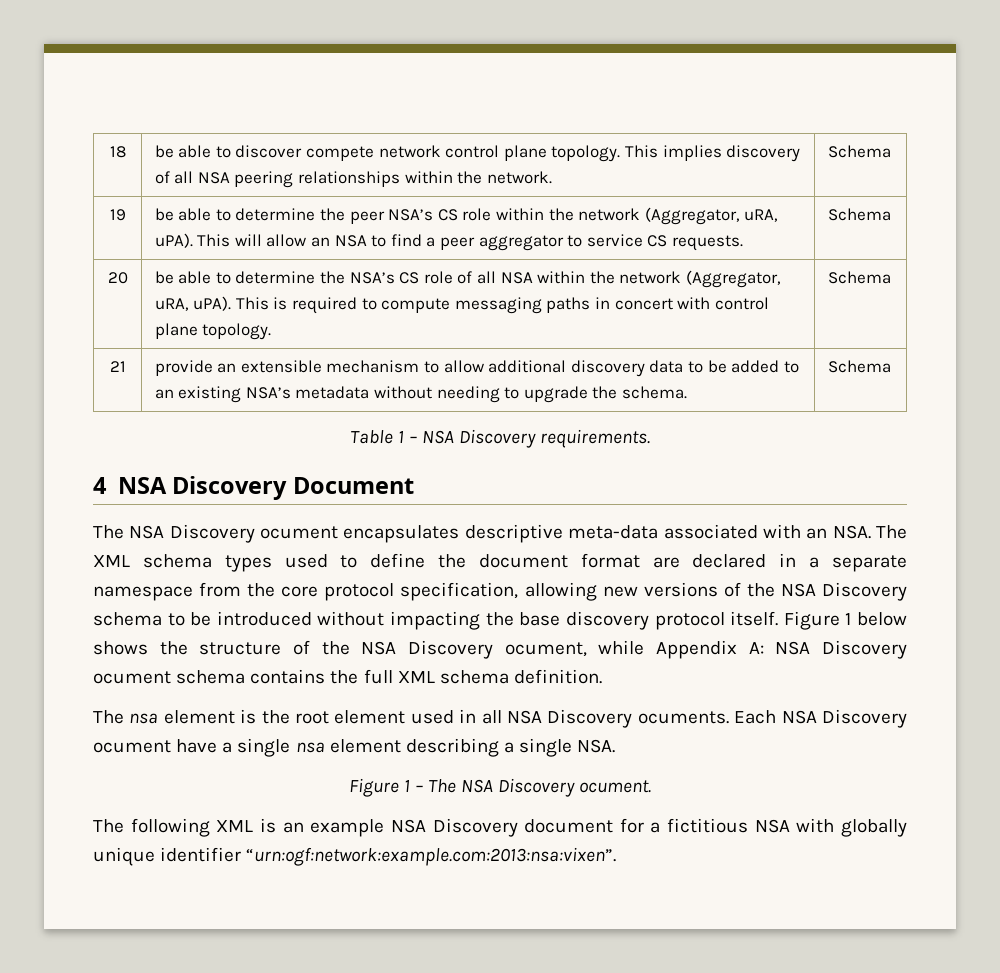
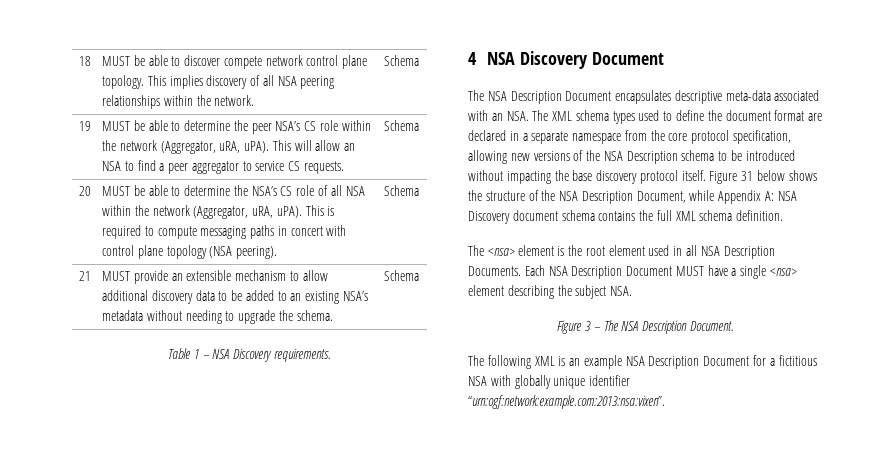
- 18 | be able to discover compete network control plane topology. This implies discovery of all NSA peering relationships within the network. | Schema
+ 18 | MUST be able to discover compete network control plane topology. This implies discovery of all NSA peering relationships within the network. | Schema
- 19 | be able to determine the peer NSA’s CS role within the network (Aggregator, uRA, uPA). This will allow an NSA to find a peer aggregator to service CS requests. | Schema
+ 19 | MUST be able to determine the peer NSA’s CS role within the network (Aggregator, uRA, uPA). This will allow an NSA to find a peer aggregator to service CS requests. | Schema
- 20 | be able to determine the NSA’s CS role of all NSA within the network (Aggregator, uRA, uPA). This is required to compute messaging paths in concert with control plane topology. | Schema
+ 20 | MUST be able to determine the NSA’s CS role of all NSA within the network (Aggregator, uRA, uPA). This is required to compute messaging paths in concert with control plane topology (NSA peering). | Schema
- 21 | provide an extensible mechanism to allow additional discovery data to be added to an existing NSA’s metadata without needing to upgrade the schema. | Schema
+ 21 | MUST provide an extensible mechanism to allow additional discovery data to be added to an existing NSA’s metadata without needing to upgrade the schema. | Schema
- The NSA Discovery ocument encapsulates descriptive meta-data associated with an NSA. The XML schema types used to define the document format are declared in a separate namespace from the core protocol specification, allowing new versions of the NSA Discovery schema to be introduced without impacting the base discovery protocol itself.
+ The NSA Description Document encapsulates descriptive meta-data associated with an NSA. The XML schema types used to define the document format are declared in a separate namespace from the core protocol specification, allowing new versions of the NSA Description schema to be introduced without impacting the base discovery protocol itself.
- Figure 1 below shows the structure of the NSA Discovery ocument, while Appendix A: NSA Discovery ocument schema contains the full XML schema definition.
+ Figure 31 below shows the structure of the NSA Description Document, while Appendix A: NSA Discovery document schema contains the full XML schema definition.
- The nsa element is the root element used in all NSA Discovery ocuments. Each NSA Discovery ocument have a single nsa element describing a single NSA.
+ The <nsa> element is the root element used in all NSA Description Documents. Each NSA Description Document MUST have a single <nsa> element describing the subject NSA.
- Figure 1 – The NSA Discovery ocument.
+ Figure 3 – The NSA Description Document.
- The following XML is an example NSA Discovery document for a fictitious NSA with globally unique identifier “urn:ogf:network:example.com:2013:nsa:vixen”.
+ The following XML is an example NSA Description Document for a fictitious NSA with globally unique identifier “urn:ogf:network:example.com:2013:nsa:vixen”.

